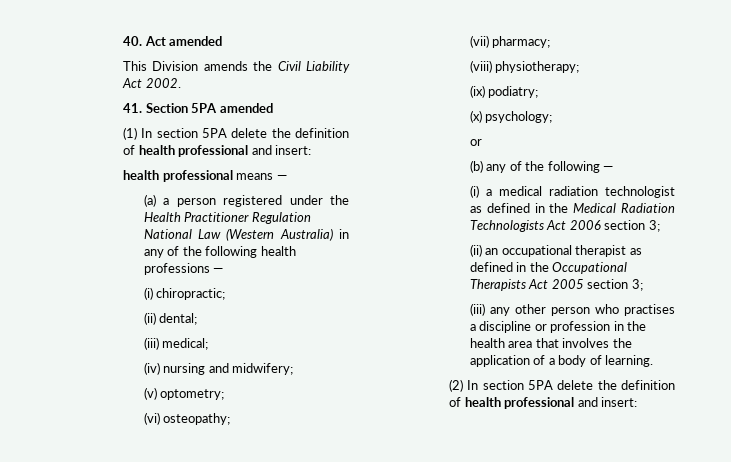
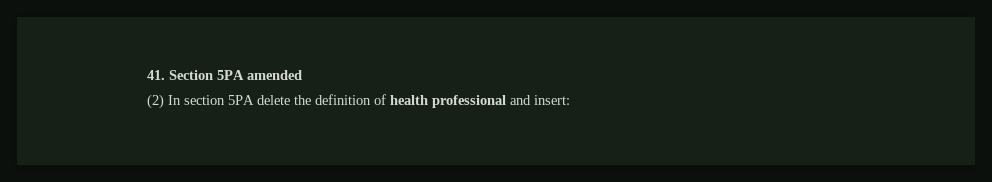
- 40. Act amended
- This Division amends the Civil Liability Act 2002.
  41. Section 5PA amended
- (1) In section 5PA delete the definition of health professional and insert:
- health professional means —
- (a) a person registered under the Health Practitioner Regulation National Law (Western Australia) in any of the following health professions —
- (i) chiropractic;
- (ii) dental;
- (iii) medical;
- (iv) nursing and midwifery;
- (v) optometry;
- (vi) osteopathy;
- (vii) pharmacy;
- (viii) physiotherapy;
- (ix) podiatry;
- (x) psychology;
- or
- (b) any of the following —
- (i) a medical radiation technologist as defined in the Medical Radiation Technologists Act 2006 section 3;
- (ii) an occupational therapist as defined in the Occupational Therapists Act 2005 section 3;
- (iii) any other person who practises a discipline or profession in the health area that involves the application of a body of learning.

